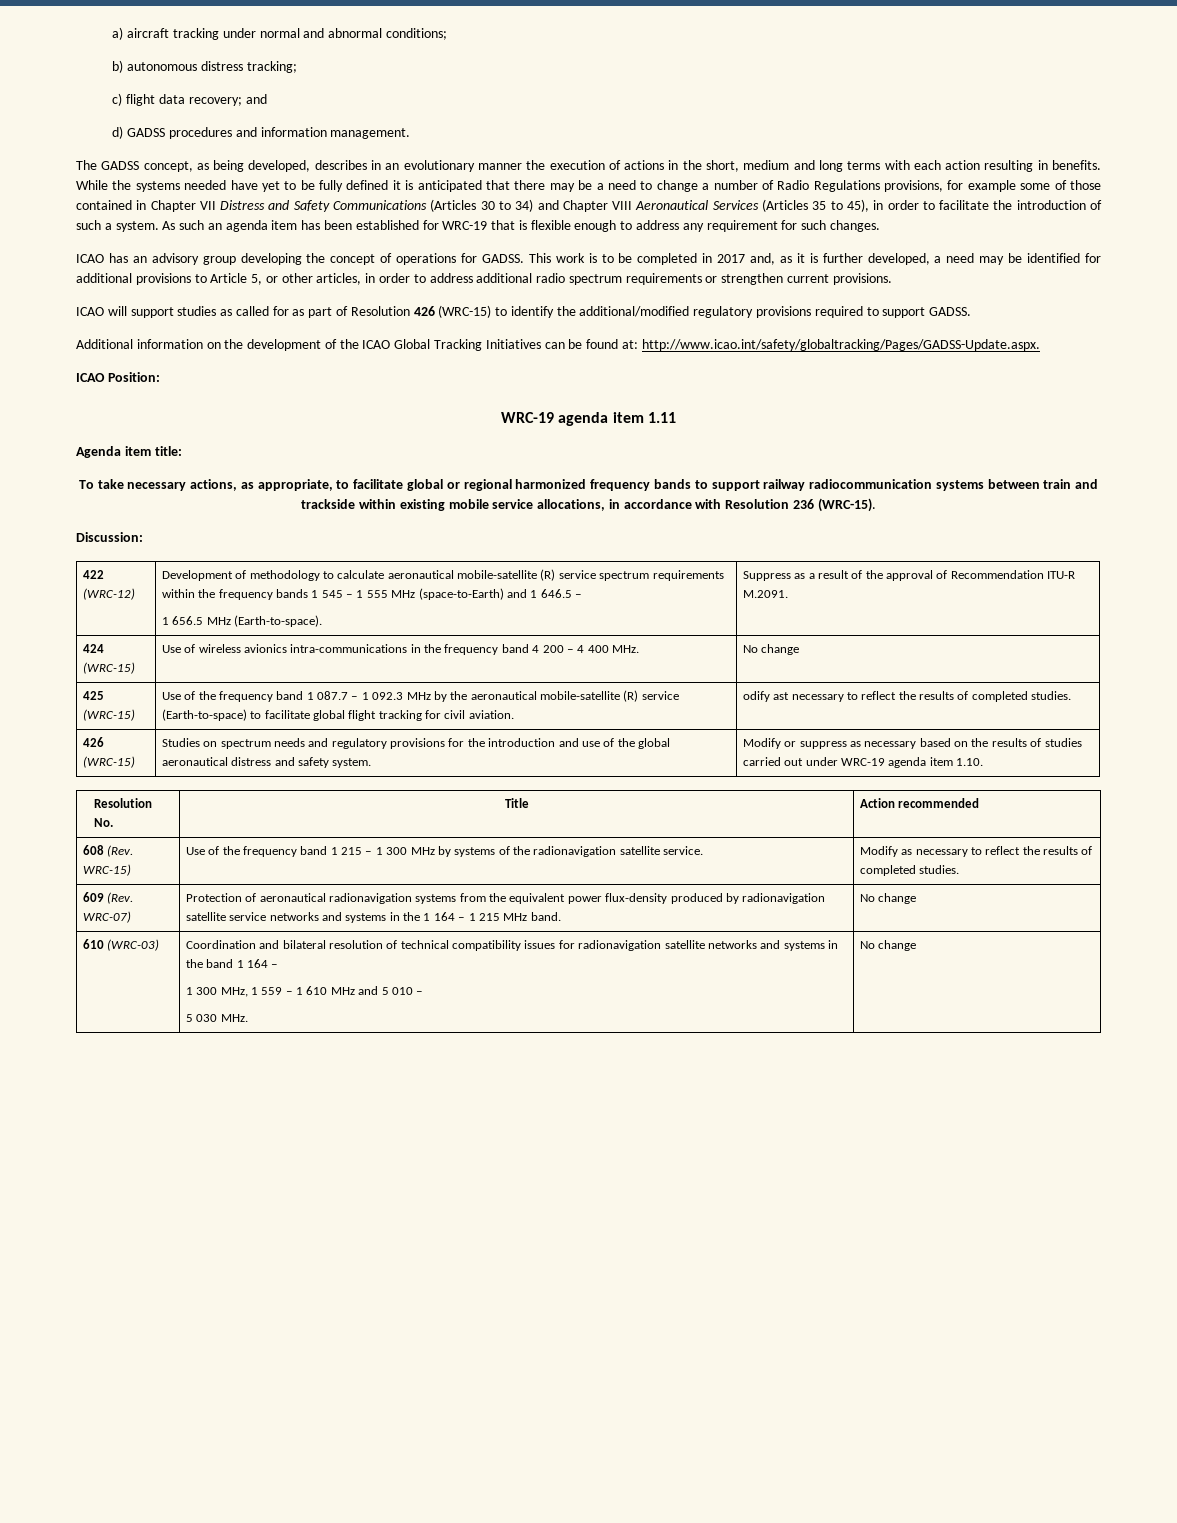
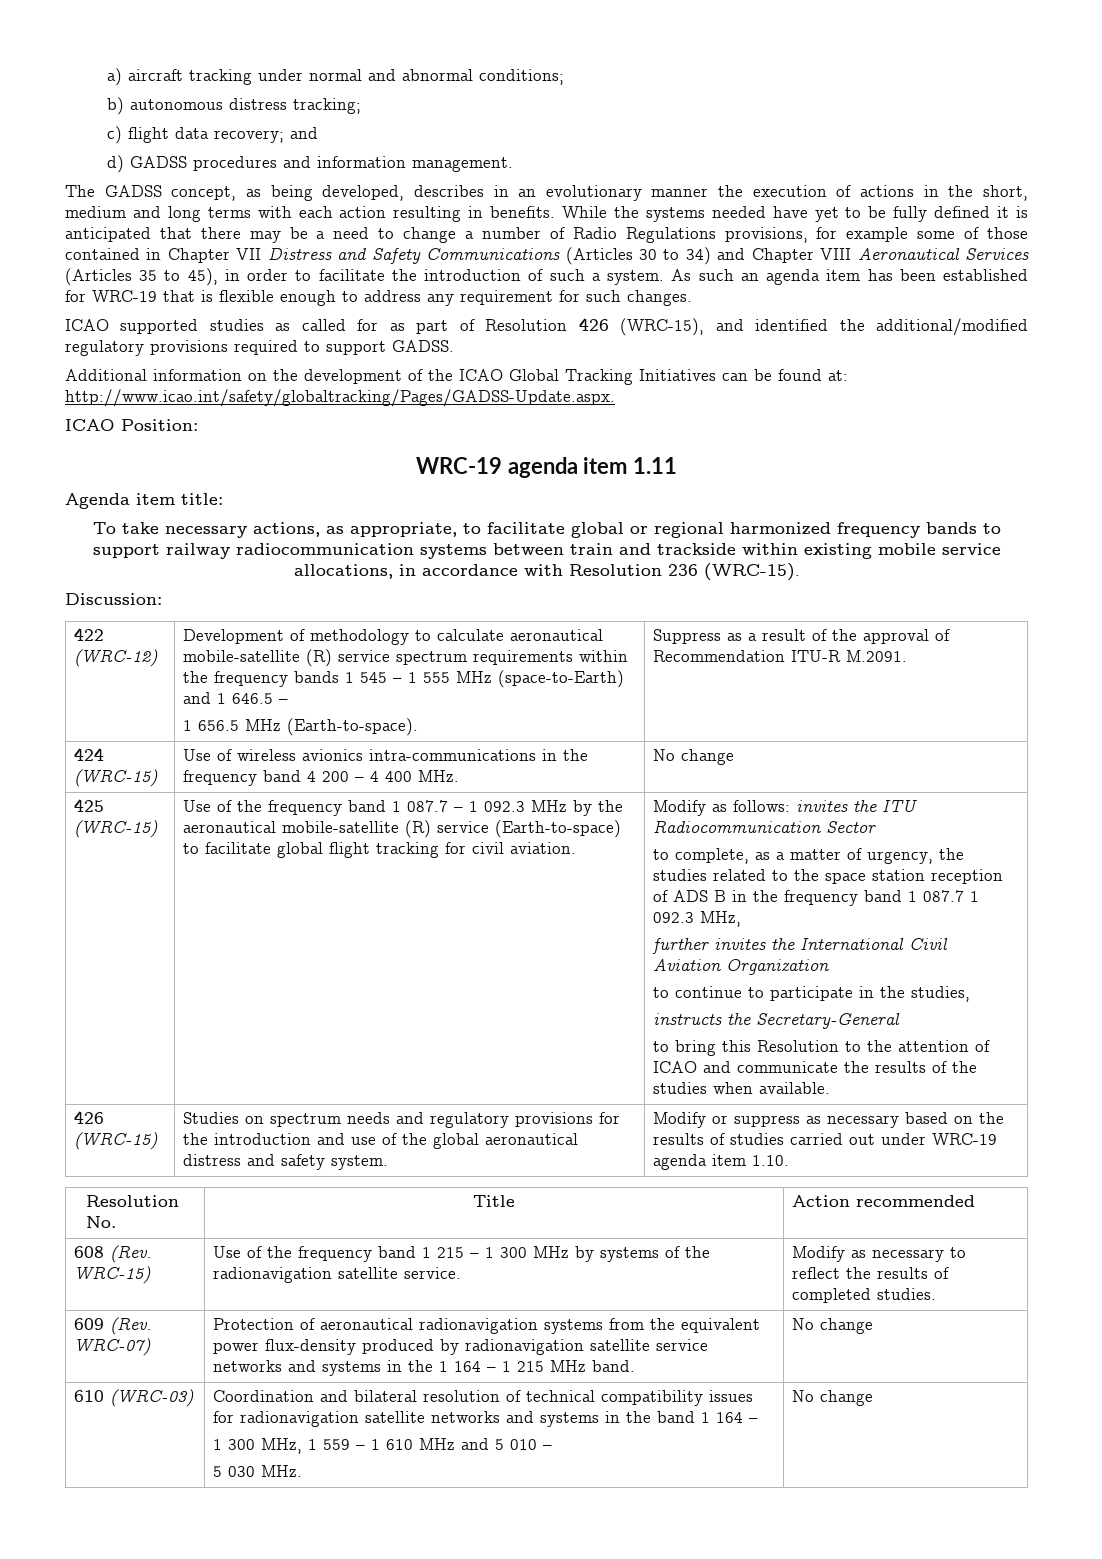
- ICAO has an advisory group developing the concept of operations for GADSS. This work is to be completed in 2017 and, as it is further developed, a need may be identified for additional provisions to Article 5, or other articles, in order to address additional radio spectrum requirements or strengthen current provisions.
- ICAO will support studies as called for as part of Resolution 426 (WRC-15) to identify the additional/modified regulatory provisions required to support GADSS.
+ ICAO supported studies as called for as part of Resolution 426 (WRC-15), and identified the additional/modified regulatory provisions required to support GADSS.
- odify ast necessary to reflect the results of completed studies.
+ Modify as follows: invites the ITU Radiocommunication Sector
+ to complete, as a matter of urgency, the studies related to the space station reception of ADS B in the frequency band 1 087.7 1 092.3 MHz,
+ further invites the International Civil Aviation Organization
+ to continue to participate in the studies,
+ instructs the Secretary-General
+ to bring this Resolution to the attention of ICAO and communicate the results of the studies when available.

